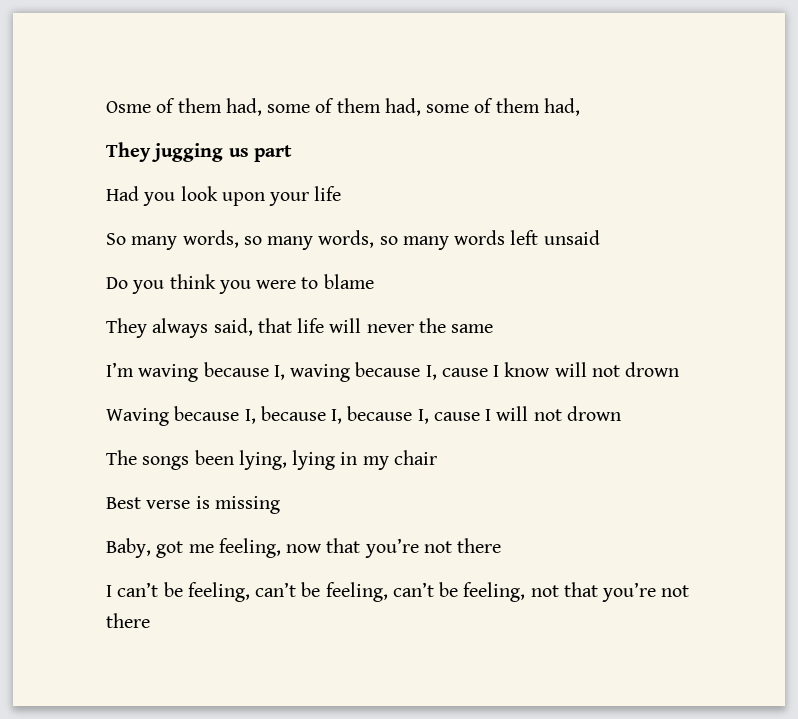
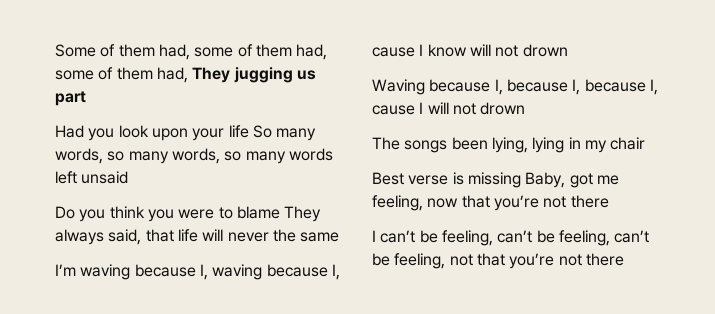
- Osme of them had, some of them had, some of them had,
- They jugging us part
+ Some of them had, some of them had, some of them had, They jugging us part
- Had you look upon your life
- So many words, so many words, so many words left unsaid
+ Had you look upon your life So many words, so many words, so many words left unsaid
- Do you think you were to blame
- They always said, that life will never the same
+ Do you think you were to blame They always said, that life will never the same
- Best verse is missing
- Baby, got me feeling, now that you’re not there
+ Best verse is missing Baby, got me feeling, now that you’re not there

